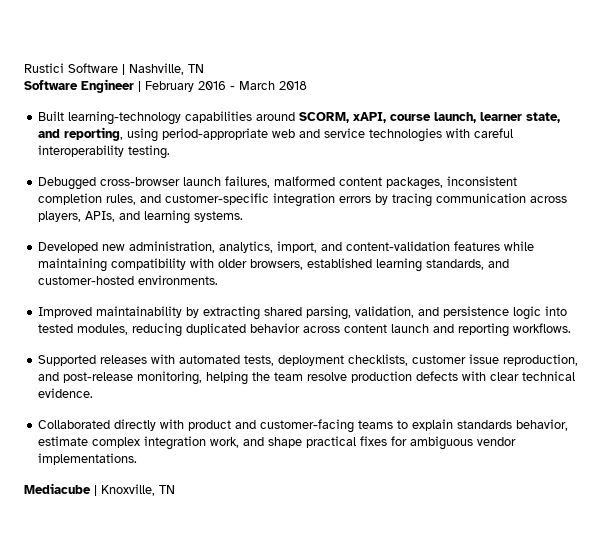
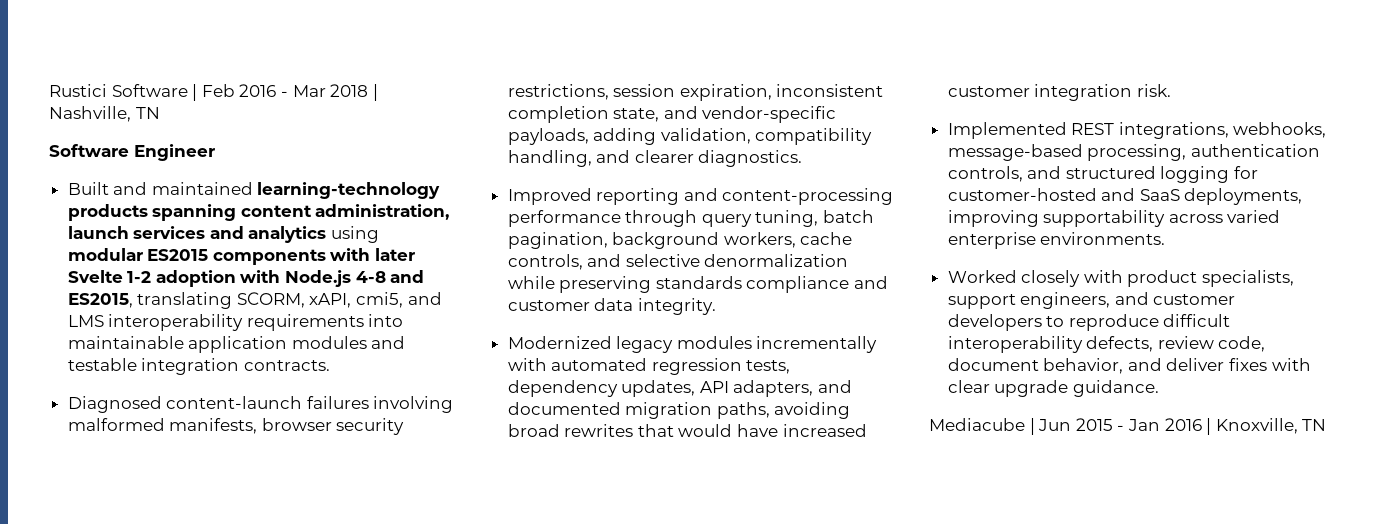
- Rustici Software | Nashville, TN
- Software Engineer | February 2016 - March 2018
- Built learning-technology capabilities around SCORM, xAPI, course launch, learner state, and reporting, using period-appropriate web and service technologies with careful interoperability testing.
- Debugged cross-browser launch failures, malformed content packages, inconsistent completion rules, and customer-specific integration errors by tracing communication across players, APIs, and learning systems.
- Developed new administration, analytics, import, and content-validation features while maintaining compatibility with older browsers, established learning standards, and customer-hosted environments.
- Improved maintainability by extracting shared parsing, validation, and persistence logic into tested modules, reducing duplicated behavior across content launch and reporting workflows.
- Supported releases with automated tests, deployment checklists, customer issue reproduction, and post-release monitoring, helping the team resolve production defects with clear technical evidence.
- Collaborated directly with product and customer-facing teams to explain standards behavior, estimate complex integration work, and shape practical fixes for ambiguous vendor implementations.
- Mediacube | Knoxville, TN
+ Rustici Software | Feb 2016 - Mar 2018 | Nashville, TN
+ Software Engineer
+ Built and maintained learning-technology products spanning content administration, launch services and analytics using modular ES2015 components with later Svelte 1-2 adoption with Node.js 4-8 and ES2015, translating SCORM, xAPI, cmi5, and LMS interoperability requirements into maintainable application modules and testable integration contracts.
+ Diagnosed content-launch failures involving malformed manifests, browser security restrictions, session expiration, inconsistent completion state, and vendor-specific payloads, adding validation, compatibility handling, and clearer diagnostics.
+ Improved reporting and content-processing performance through query tuning, batch pagination, background workers, cache controls, and selective denormalization while preserving standards compliance and customer data integrity.
+ Modernized legacy modules incrementally with automated regression tests, dependency updates, API adapters, and documented migration paths, avoiding broad rewrites that would have increased customer integration risk.
+ Implemented REST integrations, webhooks, message-based processing, authentication controls, and structured logging for customer-hosted and SaaS deployments, improving supportability across varied enterprise environments.
+ Worked closely with product specialists, support engineers, and customer developers to reproduce difficult interoperability defects, review code, document behavior, and deliver fixes with clear upgrade guidance.
+ Mediacube | Jun 2015 - Jan 2016 | Knoxville, TN

